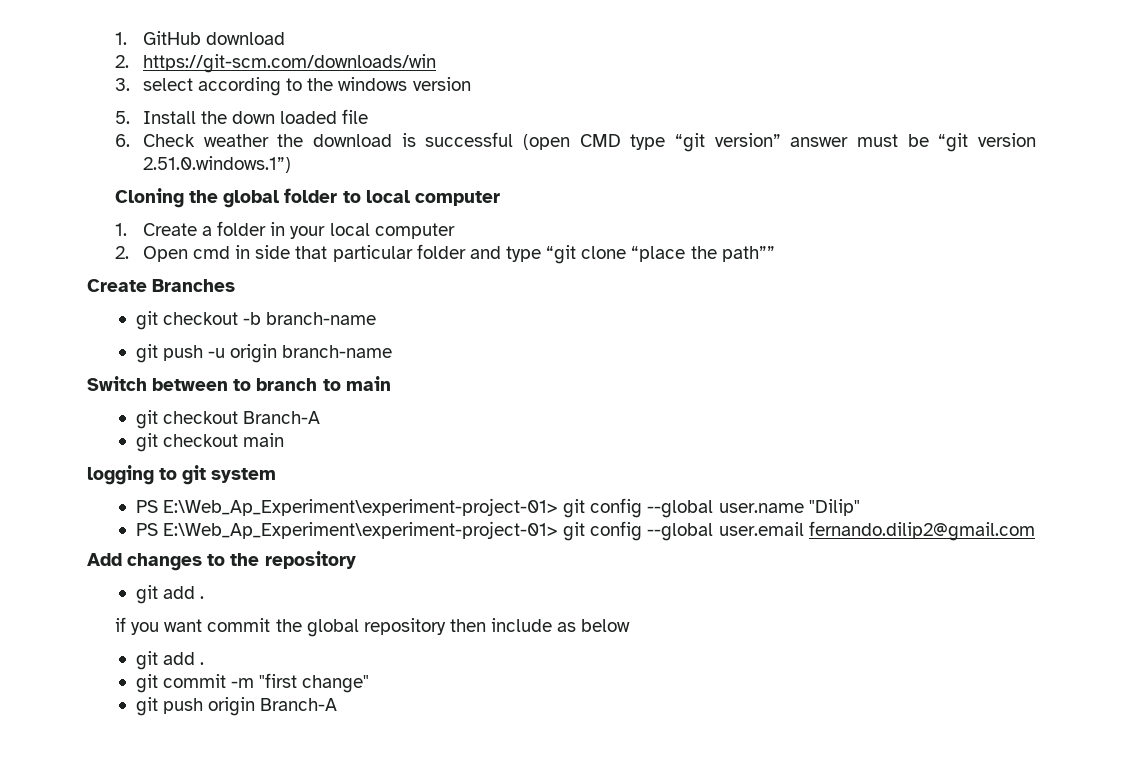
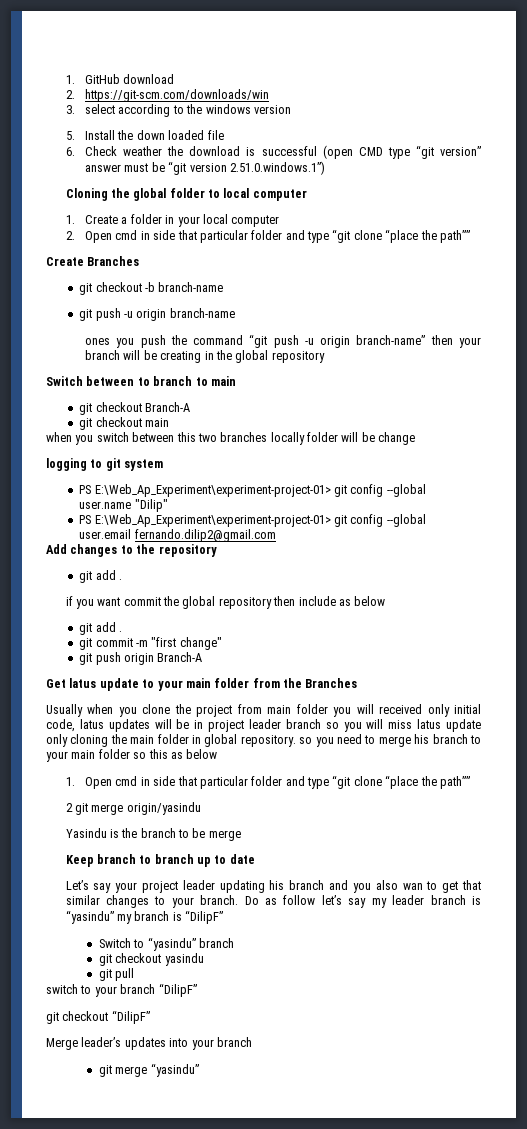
+ ones you push the command “git push -u origin branch-name” then your branch will be creating in the global repository
+ when you switch between this two branches locally folder will be change
+ Get latus update to your main folder from the Branches
+ Usually when you clone the project from main folder you will received only initial code, latus updates will be in project leader branch so you will miss latus update only cloning the main folder in global repository. so you need to merge his branch to your main folder so this as below
+ 1. Open cmd in side that particular folder and type “git clone “place the path””
+ 2 git merge origin/yasindu
+ Yasindu is the branch to be merge
+ Keep branch to branch up to date
+ Let’s say your project leader updating his branch and you also wan to get that similar changes to your branch. Do as follow let’s say my leader branch is “yasindu” my branch is “DilipF”
+ Switch to “yasindu” branch
+ git checkout yasindu
+ git pull
+ switch to your branch “DilipF”
+ git checkout “DilipF”
+ Merge leader’s updates into your branch
+ git merge “yasindu”

